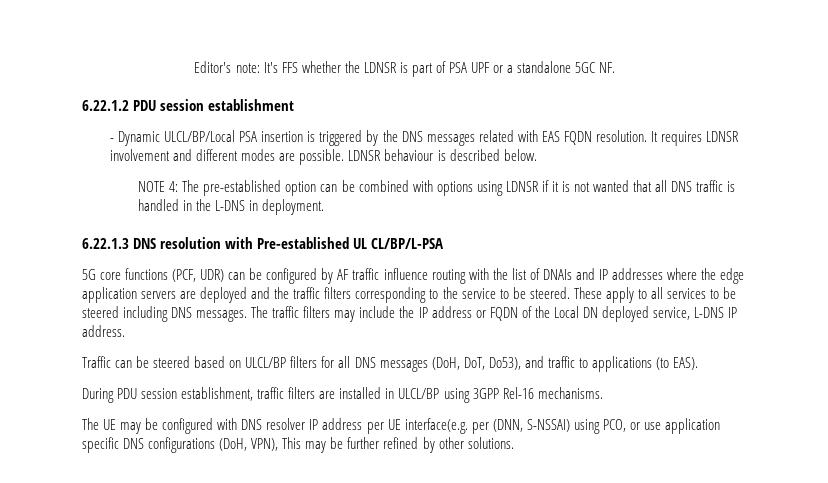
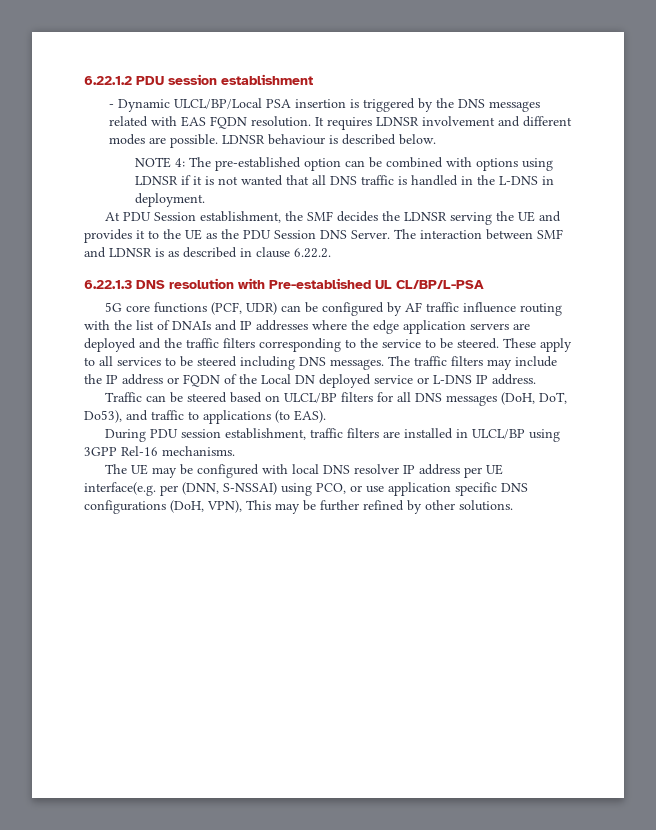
- Editor's note: It's FFS whether the LDNSR is part of PSA UPF or a standalone 5GC NF.
+ At PDU Session establishment, the SMF decides the LDNSR serving the UE and provides it to the UE as the PDU Session DNS Server. The interaction between SMF and LDNSR is as described in clause 6.22.2.
- The traffic filters may include the IP address or FQDN of the Local DN deployed service, L-DNS IP address.
+ The traffic filters may include the IP address or FQDN of the Local DN deployed service or L-DNS IP address.
- The UE may be configured with DNS resolver IP address per UE interface(e.g. per (DNN, S-NSSAI) using PCO, or use application specific DNS configurations (DoH, VPN), This may be further refined by other solutions.
+ The UE may be configured with local DNS resolver IP address per UE interface(e.g. per (DNN, S-NSSAI) using PCO, or use application specific DNS configurations (DoH, VPN), This may be further refined by other solutions.

